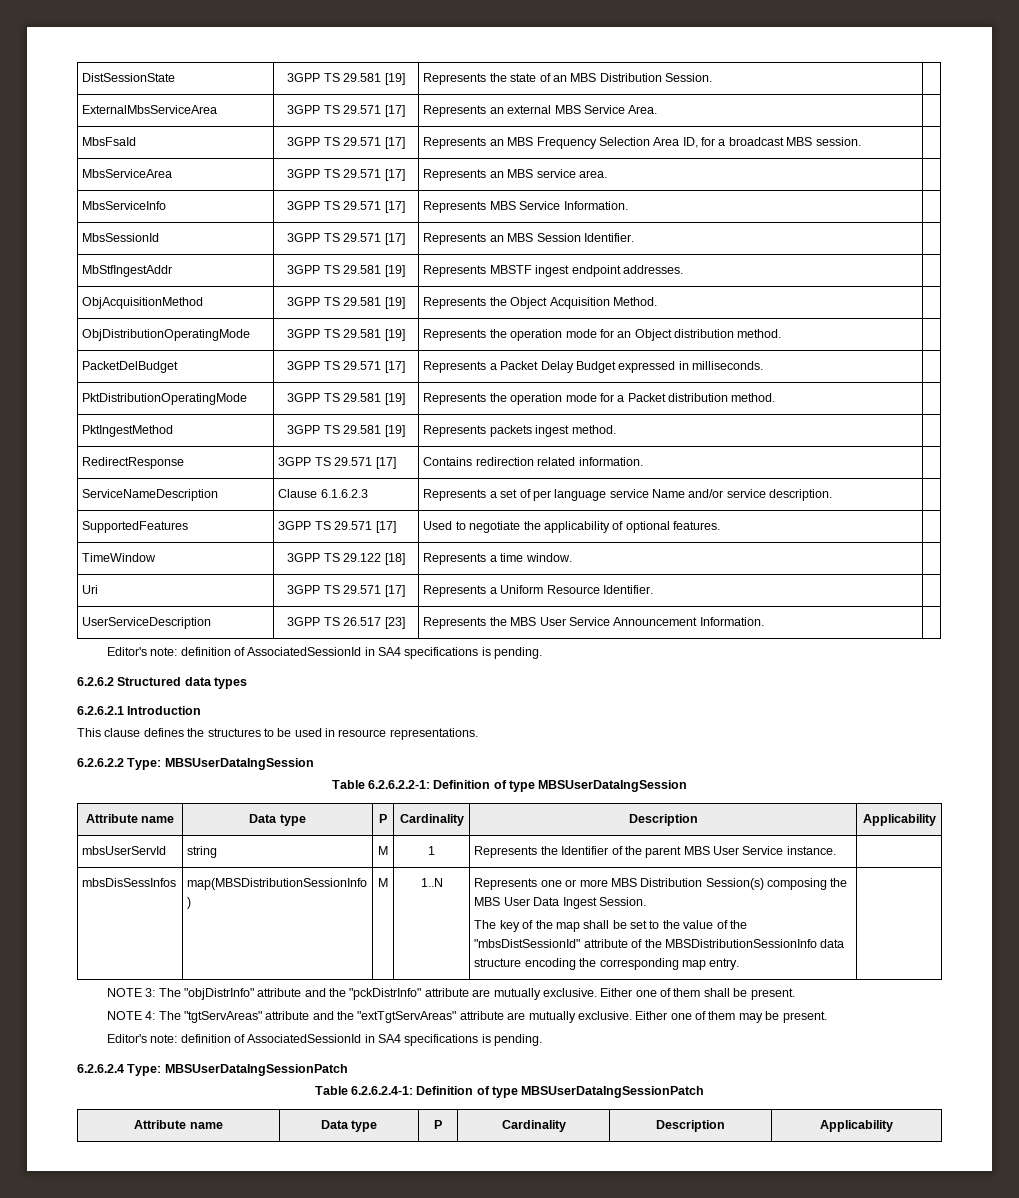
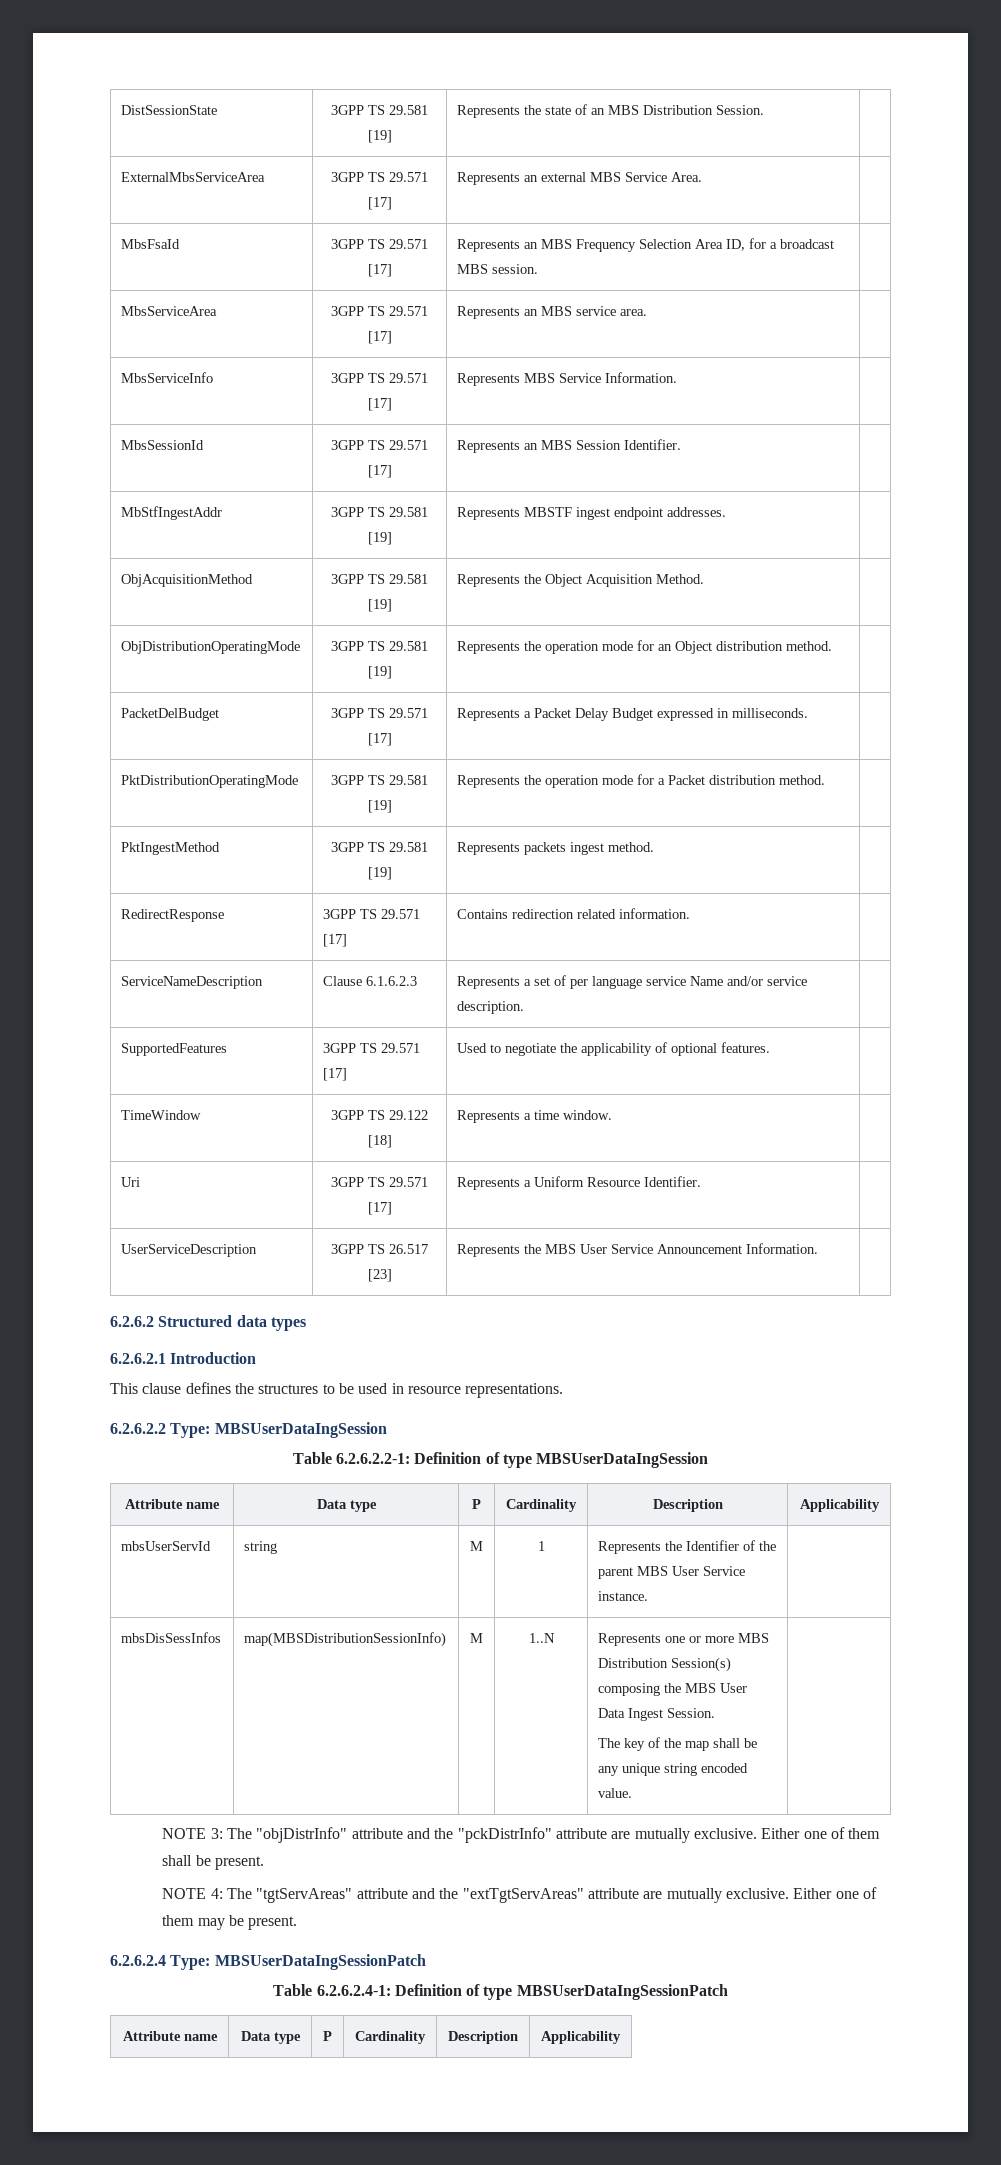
  UserServiceDescription | 3GPP TS 26.517 [23] | Represents the MBS User Service Announcement Information. |
- Editor's note: definition of AssociatedSessionId in SA4 specifications is pending.
- The key of the map shall be set to the value of the "mbsDistSessionId" attribute of the MBSDistributionSessionInfo data structure encoding the corresponding map entry.
+ The key of the map shall be any unique string encoded value.
  Either one of them may be present.
- Editor's note: definition of AssociatedSessionId in SA4 specifications is pending.

